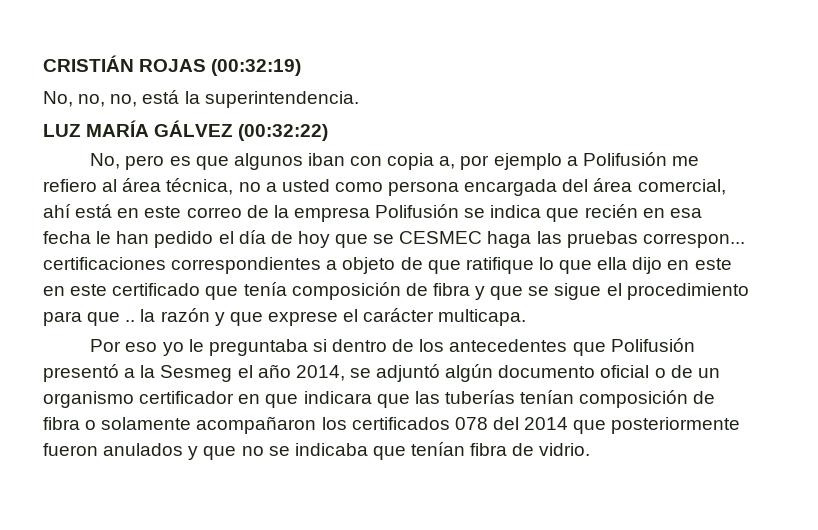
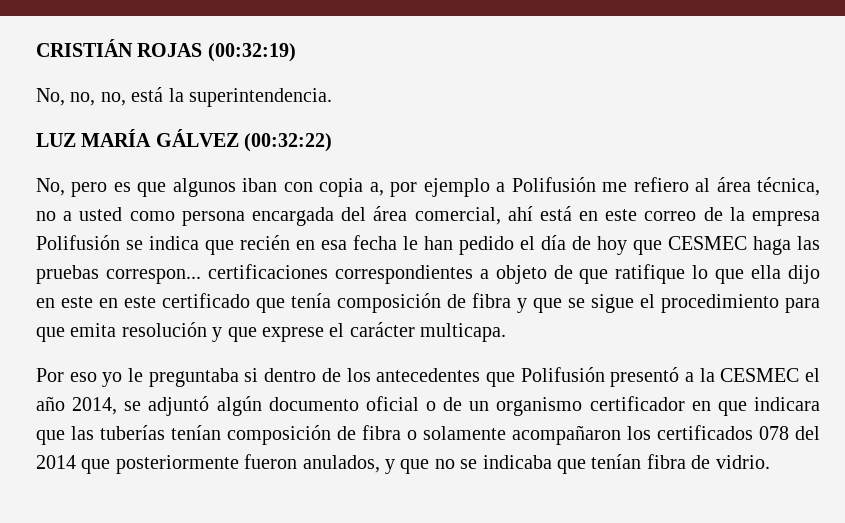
- No, pero es que algunos iban con copia a, por ejemplo a Polifusión me refiero al área técnica, no a usted como persona encargada del área comercial, ahí está en este correo de la empresa Polifusión se indica que recién en esa fecha le han pedido el día de hoy que se CESMEC haga las pruebas correspon... certificaciones correspondientes a objeto de que ratifique lo que ella dijo en este en este certificado que tenía composición de fibra y que se sigue el procedimiento para que .. la razón y que exprese el carácter multicapa.
+ No, pero es que algunos iban con copia a, por ejemplo a Polifusión me refiero al área técnica, no a usted como persona encargada del área comercial, ahí está en este correo de la empresa Polifusión se indica que recién en esa fecha le han pedido el día de hoy que CESMEC haga las pruebas correspon... certificaciones correspondientes a objeto de que ratifique lo que ella dijo en este en este certificado que tenía composición de fibra y que se sigue el procedimiento para que emita resolución y que exprese el carácter multicapa.
- Por eso yo le preguntaba si dentro de los antecedentes que Polifusión presentó a la Sesmeg el año 2014, se adjuntó algún documento oficial o de un organismo certificador en que indicara que las tuberías tenían composición de fibra o solamente acompañaron los certificados 078 del 2014 que posteriormente fueron anulados y que no se indicaba que tenían fibra de vidrio.
+ Por eso yo le preguntaba si dentro de los antecedentes que Polifusión presentó a la CESMEC el año 2014, se adjuntó algún documento oficial o de un organismo certificador en que indicara que las tuberías tenían composición de fibra o solamente acompañaron los certificados 078 del 2014 que posteriormente fueron anulados, y que no se indicaba que tenían fibra de vidrio.

